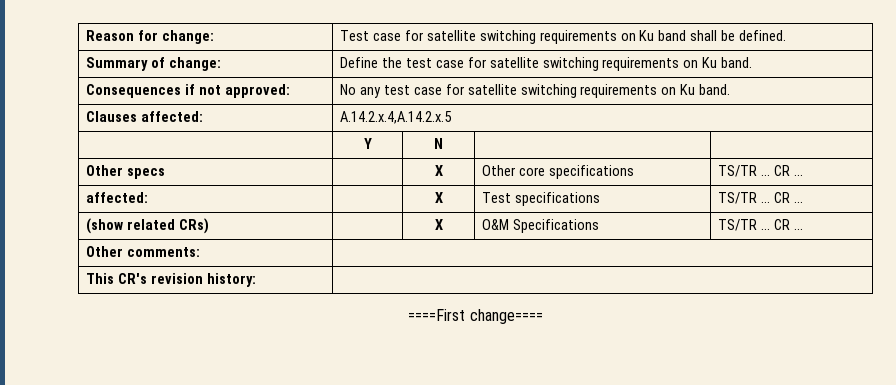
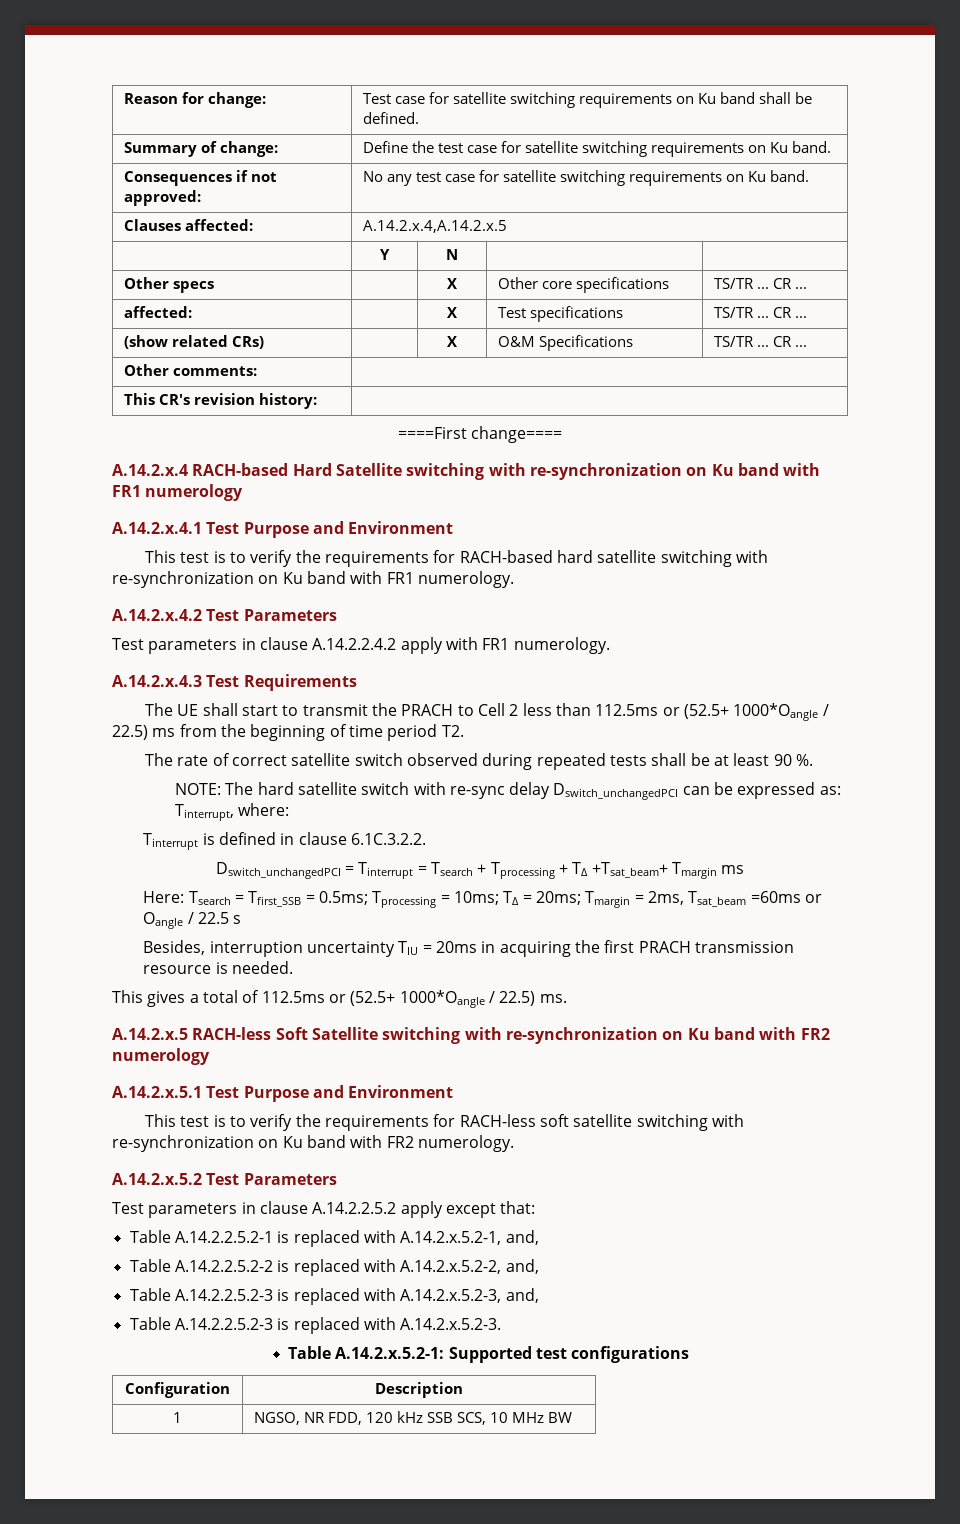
+ A.14.2.x.4 RACH-based Hard Satellite switching with re-synchronization on Ku band with FR1 numerology
+ A.14.2.x.4.1 Test Purpose and Environment
+ This test is to verify the requirements for RACH-based hard satellite switching with re-synchronization on Ku band with FR1 numerology.
+ A.14.2.x.4.2 Test Parameters
+ Test parameters in clause A.14.2.2.4.2 apply with FR1 numerology.
+ A.14.2.x.4.3 Test Requirements
+ The UE shall start to transmit the PRACH to Cell 2 less than 112.5ms or (52.5+ 1000*Oangle / 22.5) ms from the beginning of time period T2.
+ The rate of correct satellite switch observed during repeated tests shall be at least 90 %.
+ NOTE: The hard satellite switch with re-sync delay Dswitch_unchangedPCI can be expressed as: Tinterrupt, where:
+ Tinterrupt is defined in clause 6.1C.3.2.2.
+ Dswitch_unchangedPCI = Tinterrupt = Tsearch + Tprocessing + T∆ +Tsat_beam+ Tmargin ms
+ Here: Tsearch = Tfirst_SSB = 0.5ms; Tprocessing = 10ms; T∆ = 20ms; Tmargin = 2ms, Tsat_beam =60ms or Oangle / 22.5 s
+ Besides, interruption uncertainty TIU = 20ms in acquiring the first PRACH transmission resource is needed.
+ This gives a total of 112.5ms or (52.5+ 1000*Oangle / 22.5) ms.
+ A.14.2.x.5 RACH-less Soft Satellite switching with re-synchronization on Ku band with FR2 numerology
+ A.14.2.x.5.1 Test Purpose and Environment
+ This test is to verify the requirements for RACH-less soft satellite switching with re-synchronization on Ku band with FR2 numerology.
+ A.14.2.x.5.2 Test Parameters
+ Test parameters in clause A.14.2.2.5.2 apply except that:
+ Table A.14.2.2.5.2-1 is replaced with A.14.2.x.5.2-1, and,
+ Table A.14.2.2.5.2-2 is replaced with A.14.2.x.5.2-2, and,
+ Table A.14.2.2.5.2-3 is replaced with A.14.2.x.5.2-3, and,
+ Table A.14.2.2.5.2-3 is replaced with A.14.2.x.5.2-3.
+ Table A.14.2.x.5.2-1: Supported test configurations
+ Configuration | Description
+ 1 | NGSO, NR FDD, 120 kHz SSB SCS, 10 MHz BW

